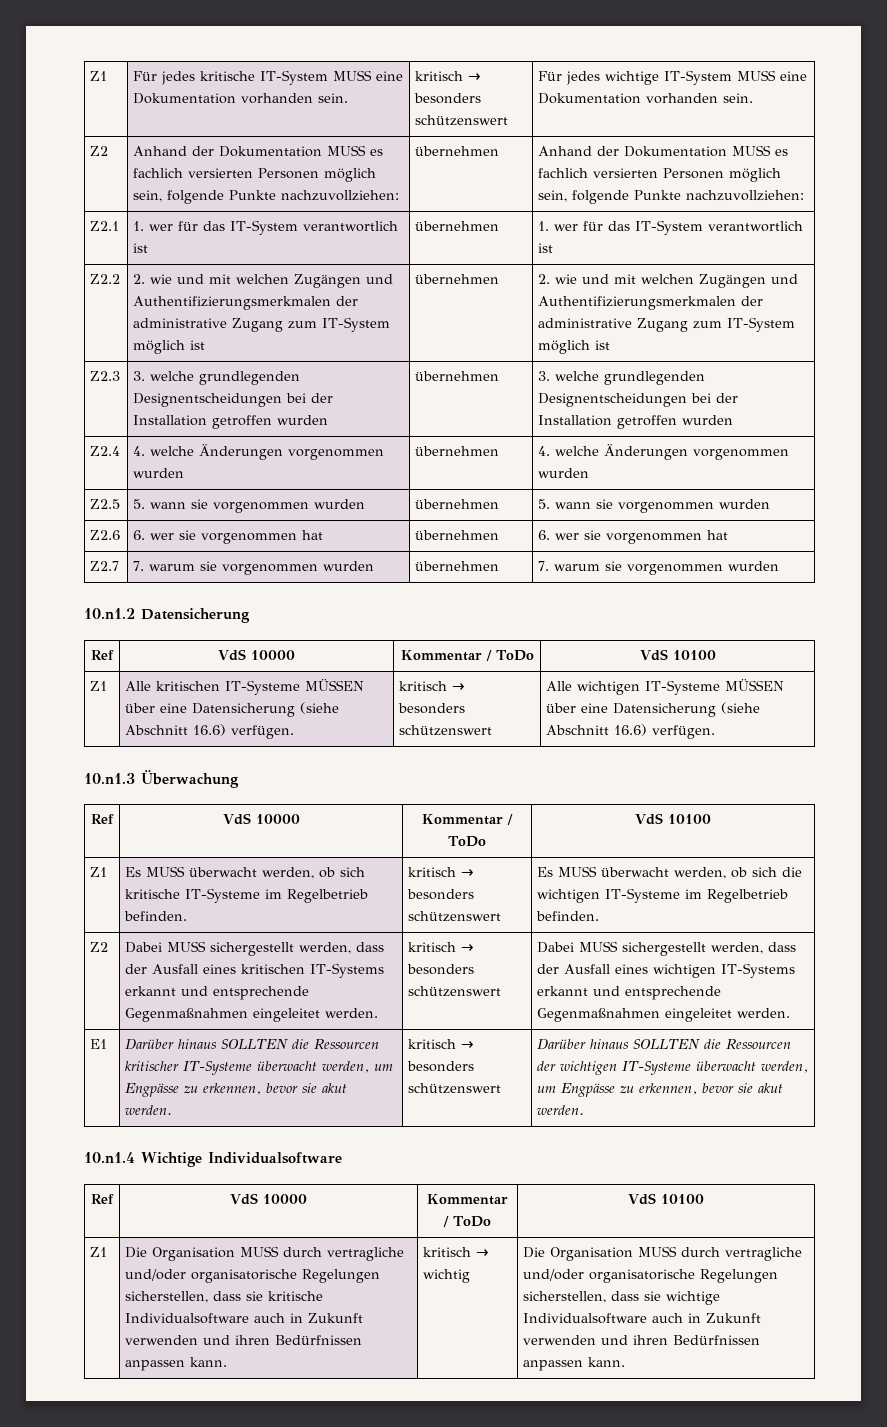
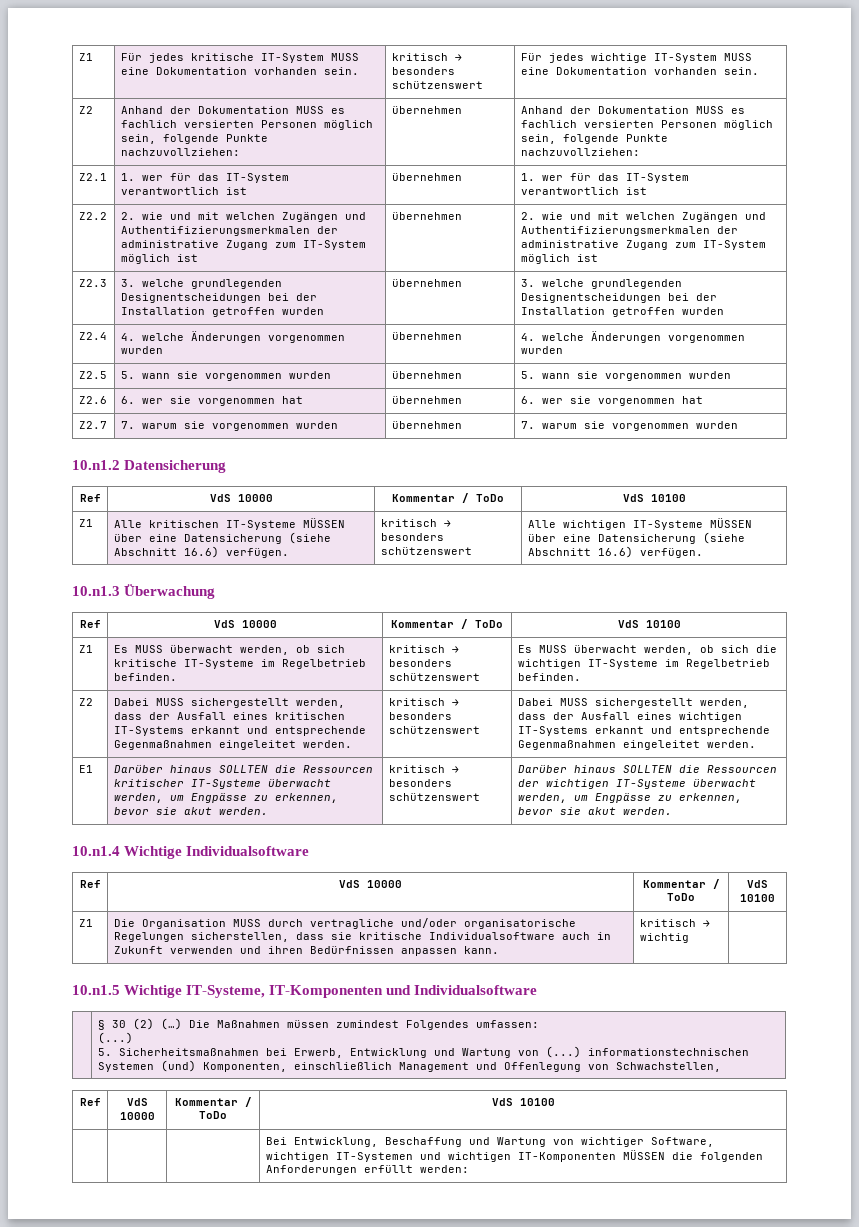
- Die Organisation MUSS durch vertragliche und/oder organisatorische Regelungen sicherstellen, dass sie wichtige Individualsoftware auch in Zukunft verwenden und ihren Bedürfnissen anpassen kann.
+ 10.n1.5 Wichtige IT-Systeme, IT-Komponenten und Individualsoftware
+ | § 30 (2) (…) Die Maßnahmen müssen zumindest Folgendes umfassen:
+ (...)
+ 5. Sicherheitsmaßnahmen bei Erwerb, Entwicklung und Wartung von (...) informationstechnischen Systemen (und) Komponenten, einschließlich Management und Offenlegung von Schwachstellen,
+ Ref | VdS 10000 | Kommentar / ToDo | VdS 10100
+ | | | Bei Entwicklung, Beschaffung und Wartung von wichtiger Software, wichtigen IT-Systemen und wichtigen IT-Komponenten MÜSSEN die folgenden Anforderungen erfüllt werden:

